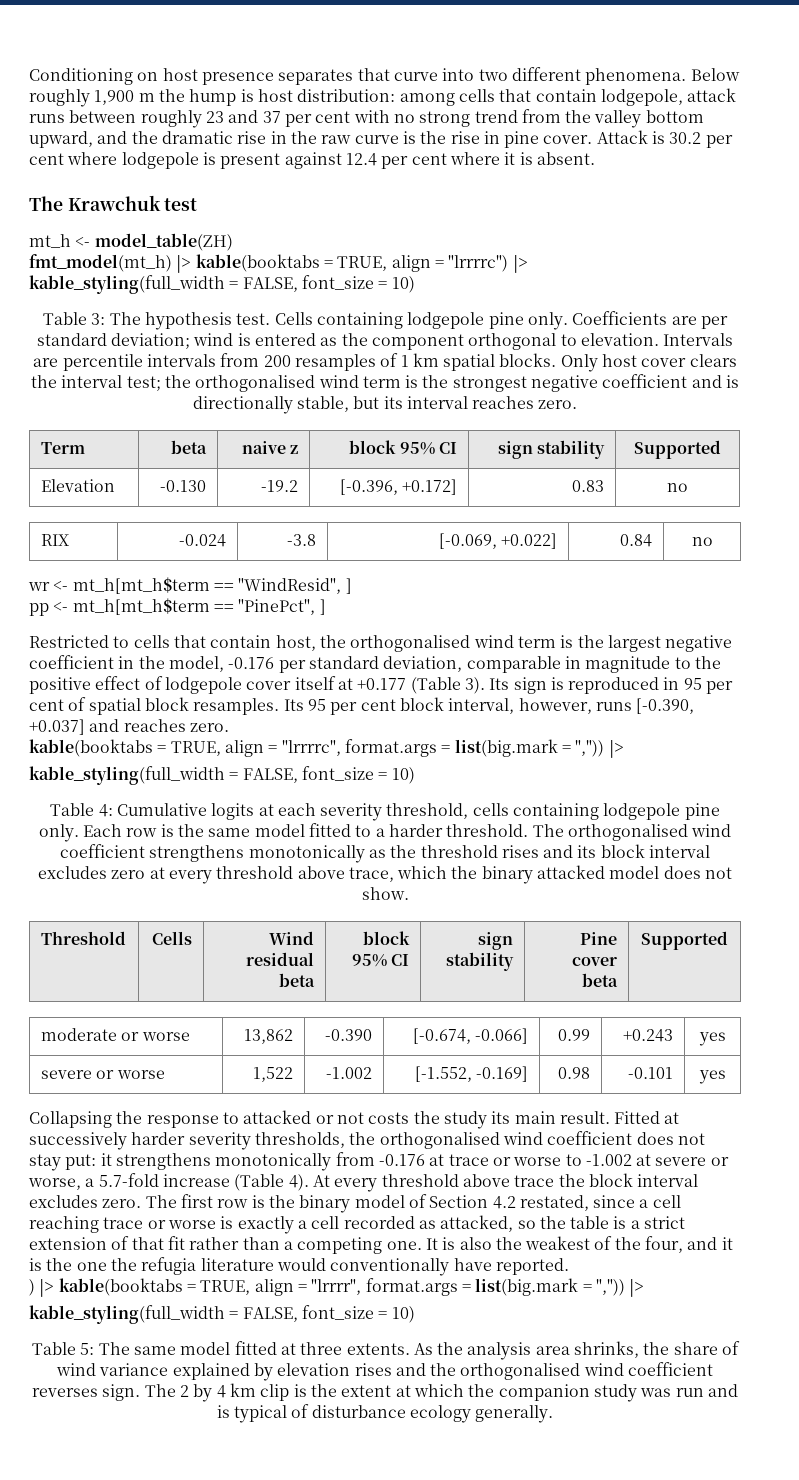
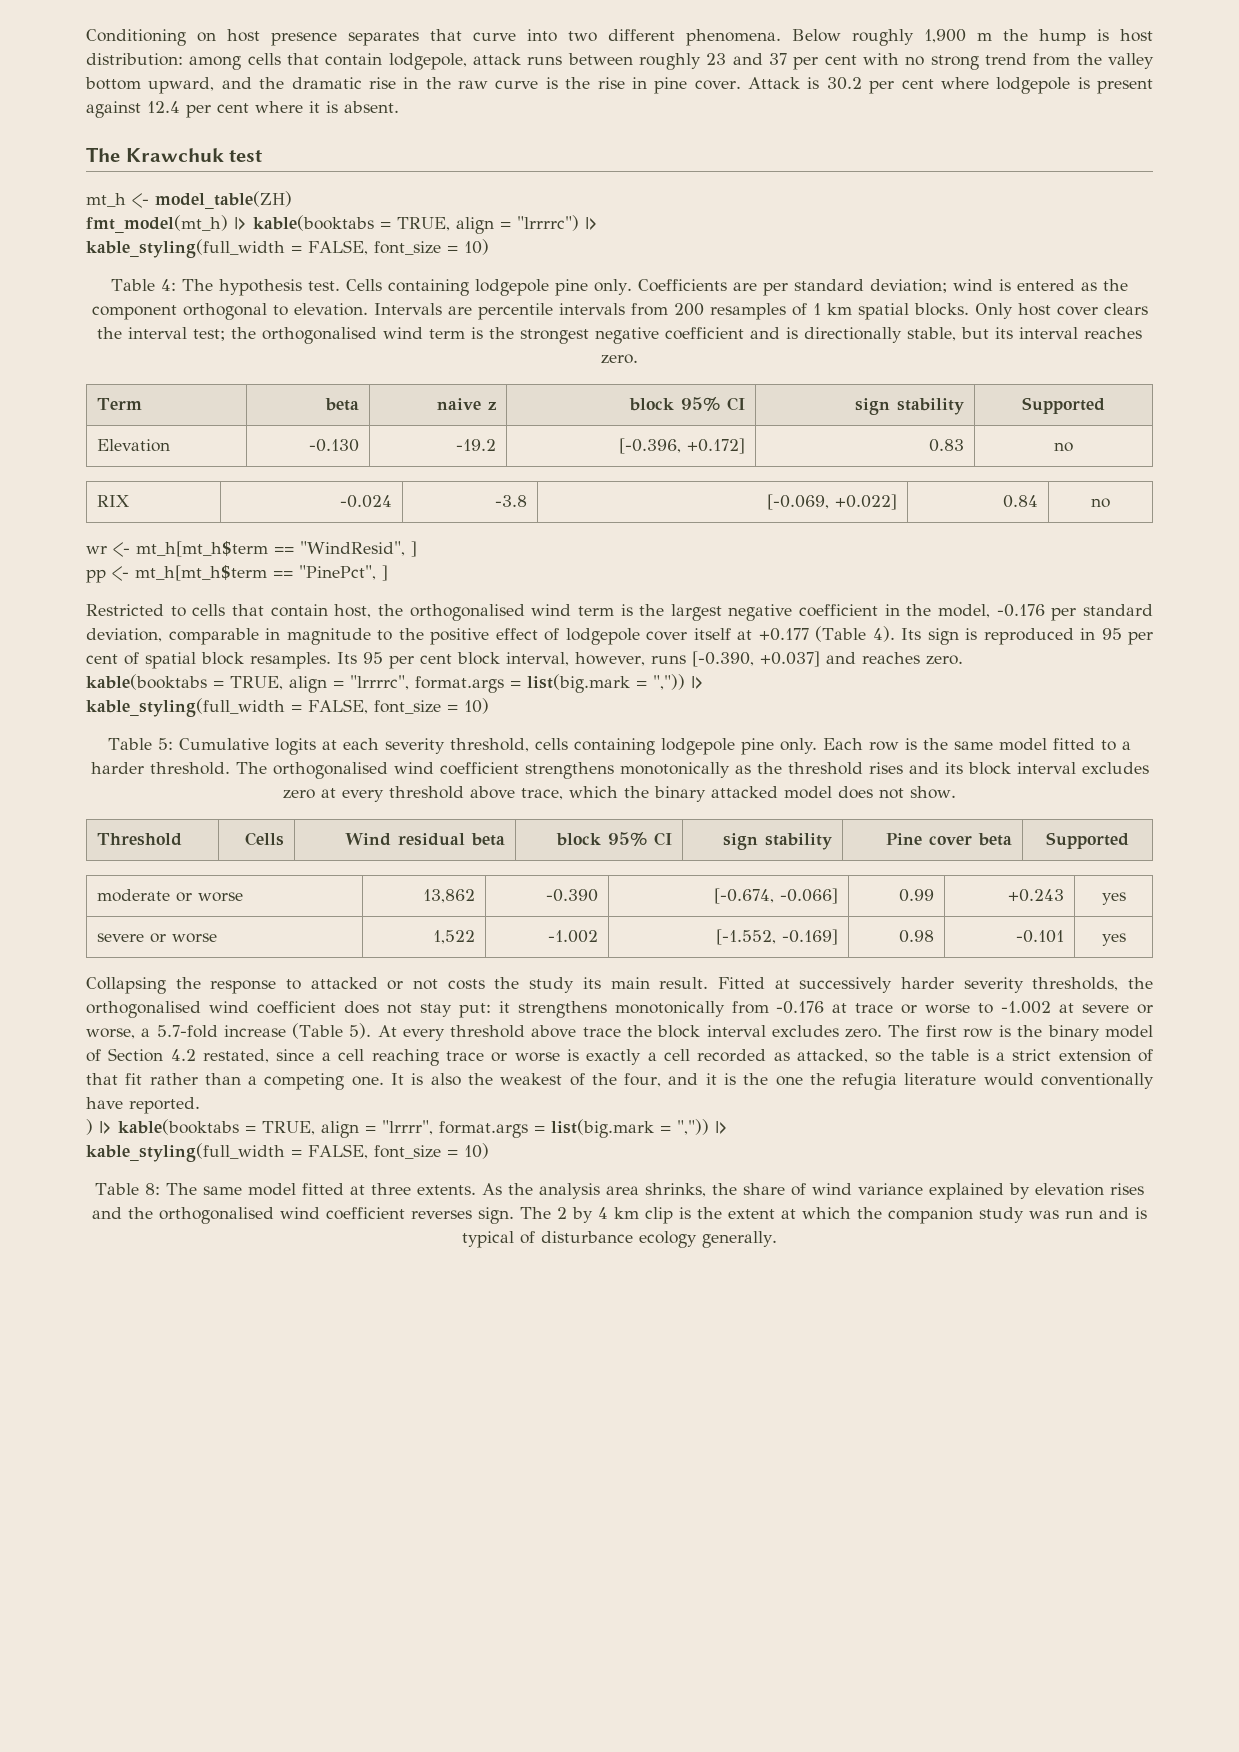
- Table 3: The hypothesis test.
+ Table 4: The hypothesis test.
- Restricted to cells that contain host, the orthogonalised wind term is the largest negative coefficient in the model, -0.176 per standard deviation, comparable in magnitude to the positive effect of lodgepole cover itself at +0.177 (Table 3).
+ Restricted to cells that contain host, the orthogonalised wind term is the largest negative coefficient in the model, -0.176 per standard deviation, comparable in magnitude to the positive effect of lodgepole cover itself at +0.177 (Table 4).
- Table 4: Cumulative logits at each severity threshold, cells containing lodgepole pine only.
+ Table 5: Cumulative logits at each severity threshold, cells containing lodgepole pine only.
- Fitted at successively harder severity thresholds, the orthogonalised wind coefficient does not stay put: it strengthens monotonically from -0.176 at trace or worse to -1.002 at severe or worse, a 5.7-fold increase (Table 4).
+ Fitted at successively harder severity thresholds, the orthogonalised wind coefficient does not stay put: it strengthens monotonically from -0.176 at trace or worse to -1.002 at severe or worse, a 5.7-fold increase (Table 5).
- Table 5: The same model fitted at three extents.
+ Table 8: The same model fitted at three extents.

